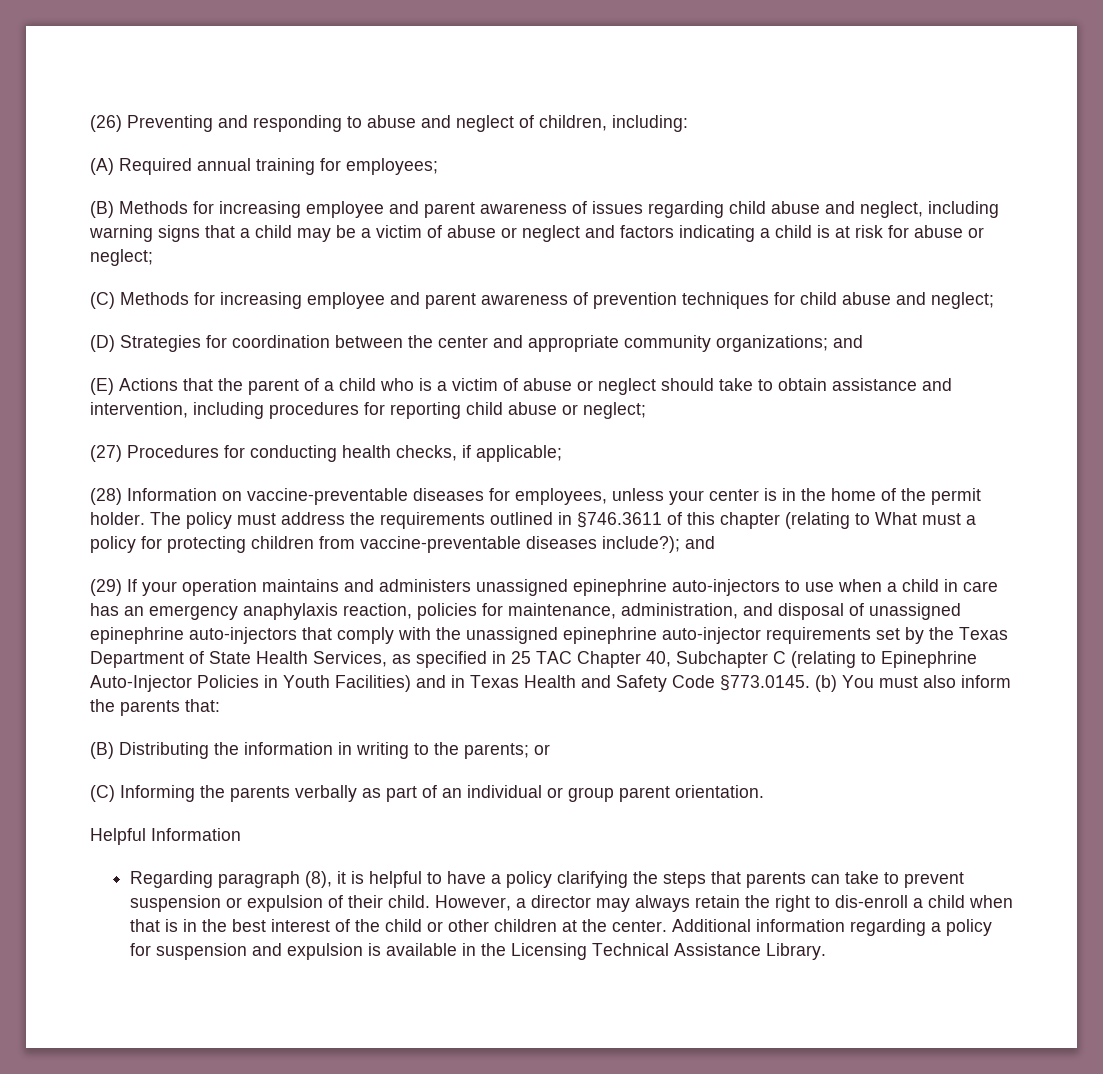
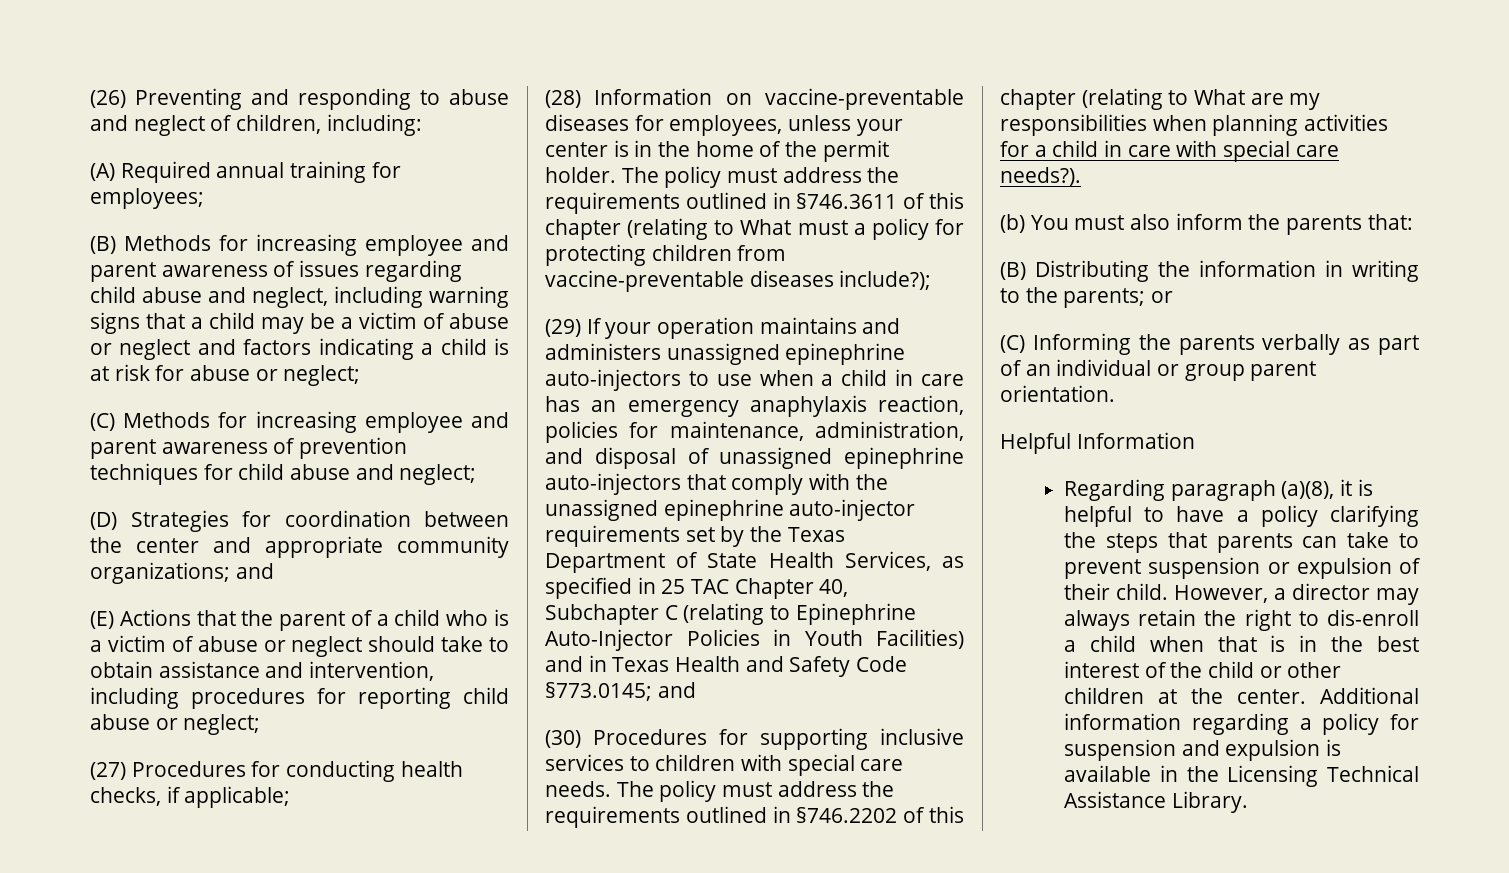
- The policy must address the requirements outlined in §746.3611 of this chapter (relating to What must a policy for protecting children from vaccine-preventable diseases include?); and
+ The policy must address the requirements outlined in §746.3611 of this chapter (relating to What must a policy for protecting children from vaccine-preventable diseases include?);
- (29) If your operation maintains and administers unassigned epinephrine auto-injectors to use when a child in care has an emergency anaphylaxis reaction, policies for maintenance, administration, and disposal of unassigned epinephrine auto-injectors that comply with the unassigned epinephrine auto-injector requirements set by the Texas Department of State Health Services, as specified in 25 TAC Chapter 40, Subchapter C (relating to Epinephrine Auto-Injector Policies in Youth Facilities) and in Texas Health and Safety Code §773.0145. (b) You must also inform the parents that:
+ (29) If your operation maintains and administers unassigned epinephrine auto-injectors to use when a child in care has an emergency anaphylaxis reaction, policies for maintenance, administration, and disposal of unassigned epinephrine auto-injectors that comply with the unassigned epinephrine auto-injector requirements set by the Texas Department of State Health Services, as specified in 25 TAC Chapter 40, Subchapter C (relating to Epinephrine Auto-Injector Policies in Youth Facilities) and in Texas Health and Safety Code §773.0145; and
+ (30) Procedures for supporting inclusive services to children with special care needs. The policy must address the requirements outlined in §746.2202 of this chapter (relating to What are my responsibilities when planning activities for a child in care with special care needs?).
+ (b) You must also inform the parents that:
- Regarding paragraph (8), it is helpful to have a policy clarifying the steps that parents can take to prevent suspension or expulsion of their child.
+ Regarding paragraph (a)(8), it is helpful to have a policy clarifying the steps that parents can take to prevent suspension or expulsion of their child.

